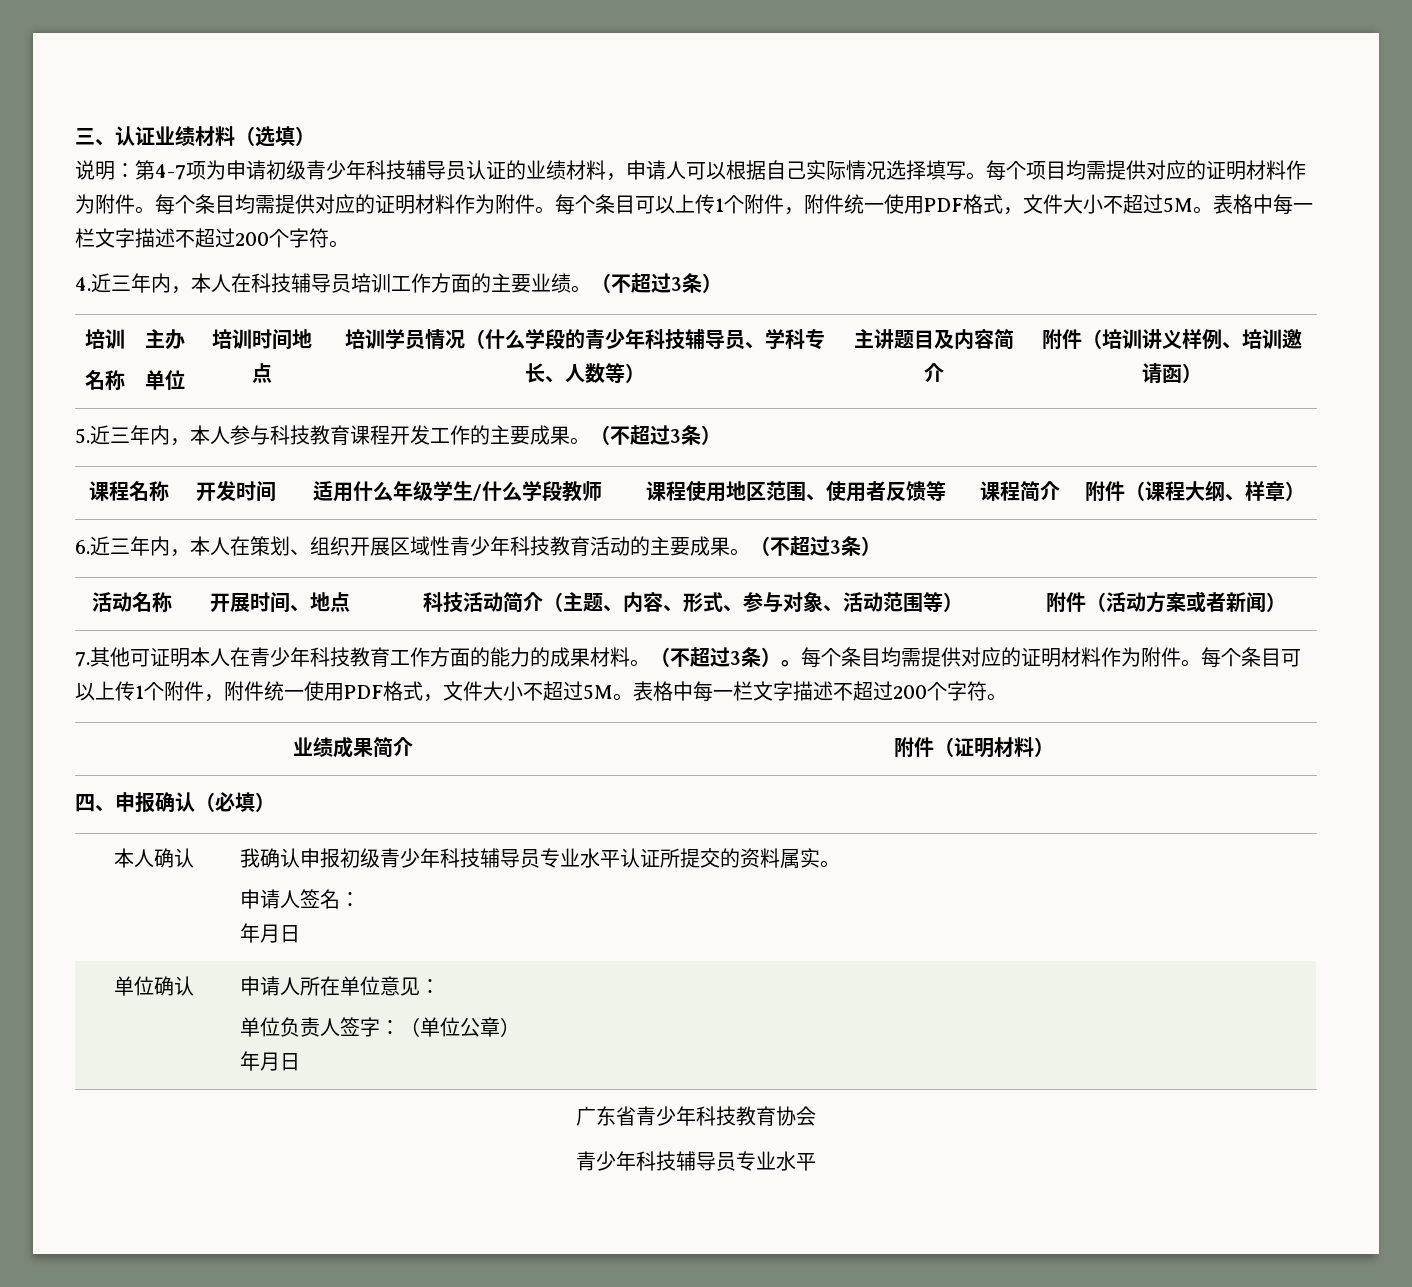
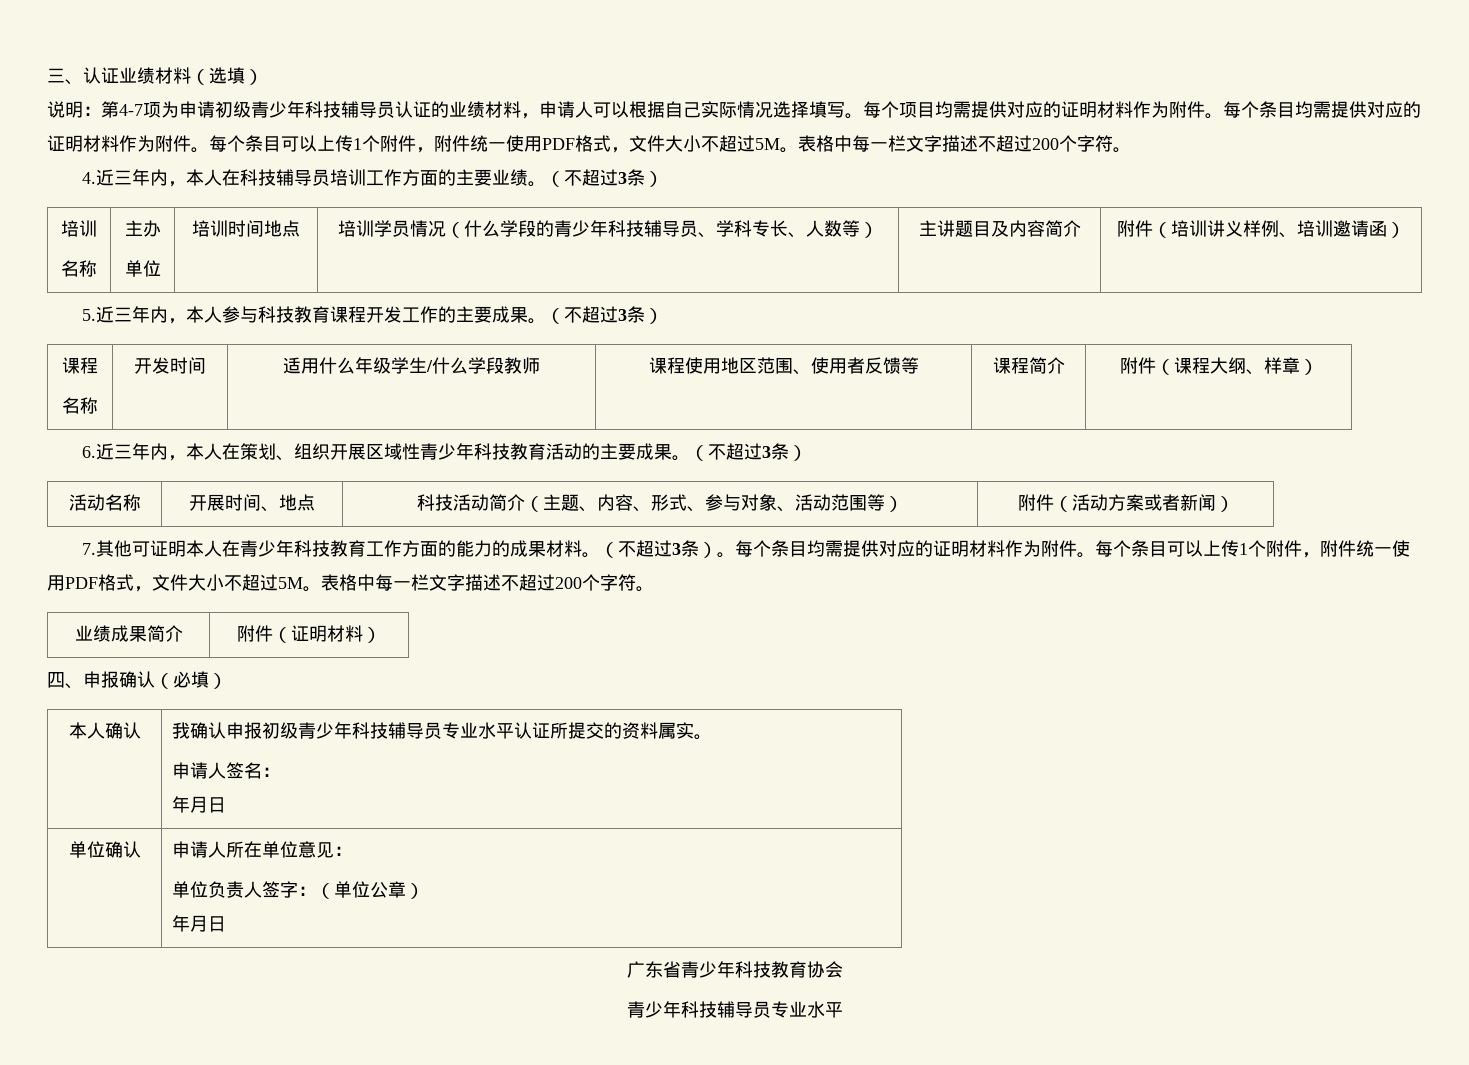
  5.近三年内，本人参与科技教育课程开发工作的主要成果。（不超过3条）
- 课程名称 | 开发时间 | 适用什么年级学生/什么学段教师 | 课程使用地区范围、使用者反馈等 | 课程简介 | 附件（课程大纲、样章）
+ 课程
+ 名称 | 开发时间 | 适用什么年级学生/什么学段教师 | 课程使用地区范围、使用者反馈等 | 课程简介 | 附件（课程大纲、样章）

